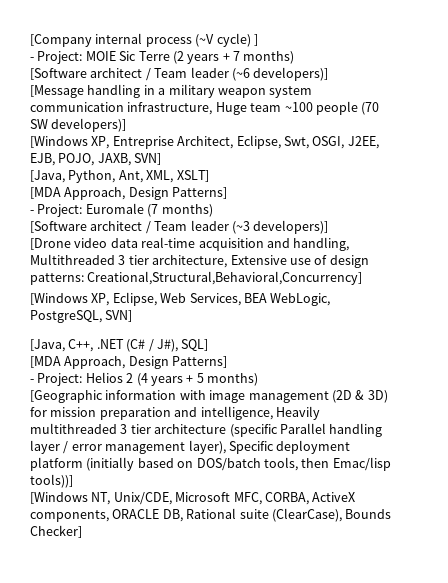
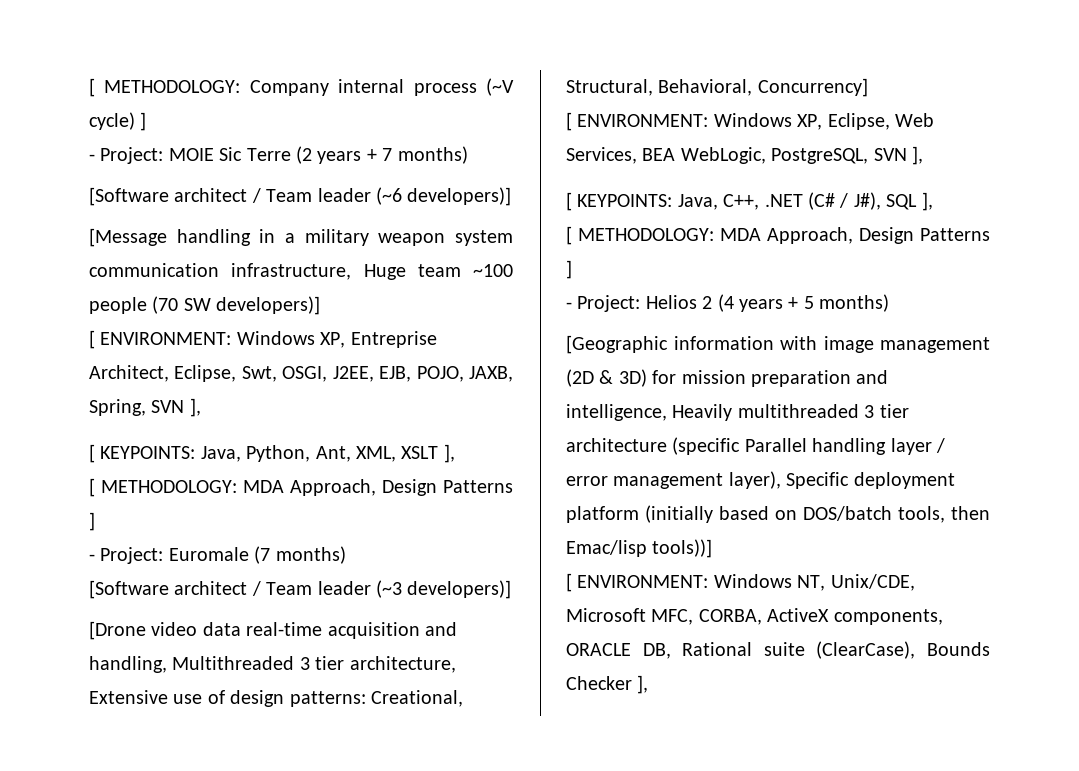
- [Company internal process (~V cycle) ]
+ [ METHODOLOGY: Company internal process (~V cycle) ]
- [Windows XP, Entreprise Architect, Eclipse, Swt, OSGI, J2EE, EJB, POJO, JAXB, SVN]
- [Java, Python, Ant, XML, XSLT]
- [MDA Approach, Design Patterns]
+ [ ENVIRONMENT: Windows XP, Entreprise Architect, Eclipse, Swt, OSGI, J2EE, EJB, POJO, JAXB, Spring, SVN ],
+ [ KEYPOINTS: Java, Python, Ant, XML, XSLT ],
+ [ METHODOLOGY: MDA Approach, Design Patterns ]
- [Drone video data real-time acquisition and handling, Multithreaded 3 tier architecture, Extensive use of design patterns: Creational,Structural,Behavioral,Concurrency]
- [Windows XP, Eclipse, Web Services, BEA WebLogic, PostgreSQL, SVN]
- [Java, C++, .NET (C# / J#), SQL]
- [MDA Approach, Design Patterns]
+ [Drone video data real-time acquisition and handling, Multithreaded 3 tier architecture, Extensive use of design patterns: Creational, Structural, Behavioral, Concurrency]
+ [ ENVIRONMENT: Windows XP, Eclipse, Web Services, BEA WebLogic, PostgreSQL, SVN ],
+ [ KEYPOINTS: Java, C++, .NET (C# / J#), SQL ],
+ [ METHODOLOGY: MDA Approach, Design Patterns ]
- [Windows NT, Unix/CDE, Microsoft MFC, CORBA, ActiveX components, ORACLE DB, Rational suite (ClearCase), Bounds Checker]
+ [ ENVIRONMENT: Windows NT, Unix/CDE, Microsoft MFC, CORBA, ActiveX components, ORACLE DB, Rational suite (ClearCase), Bounds Checker ],

